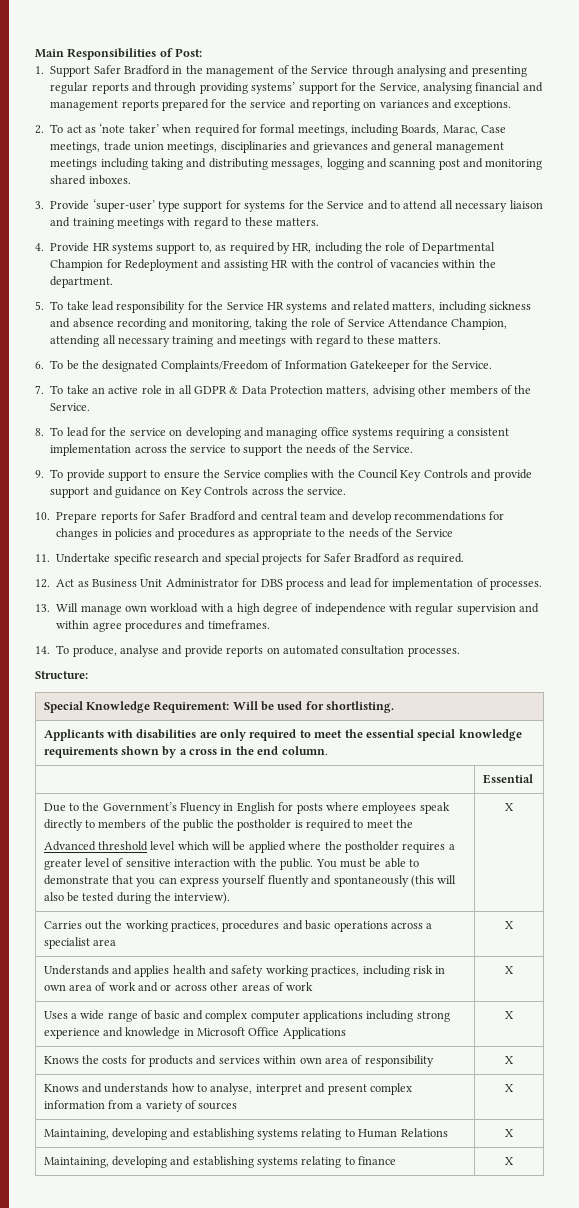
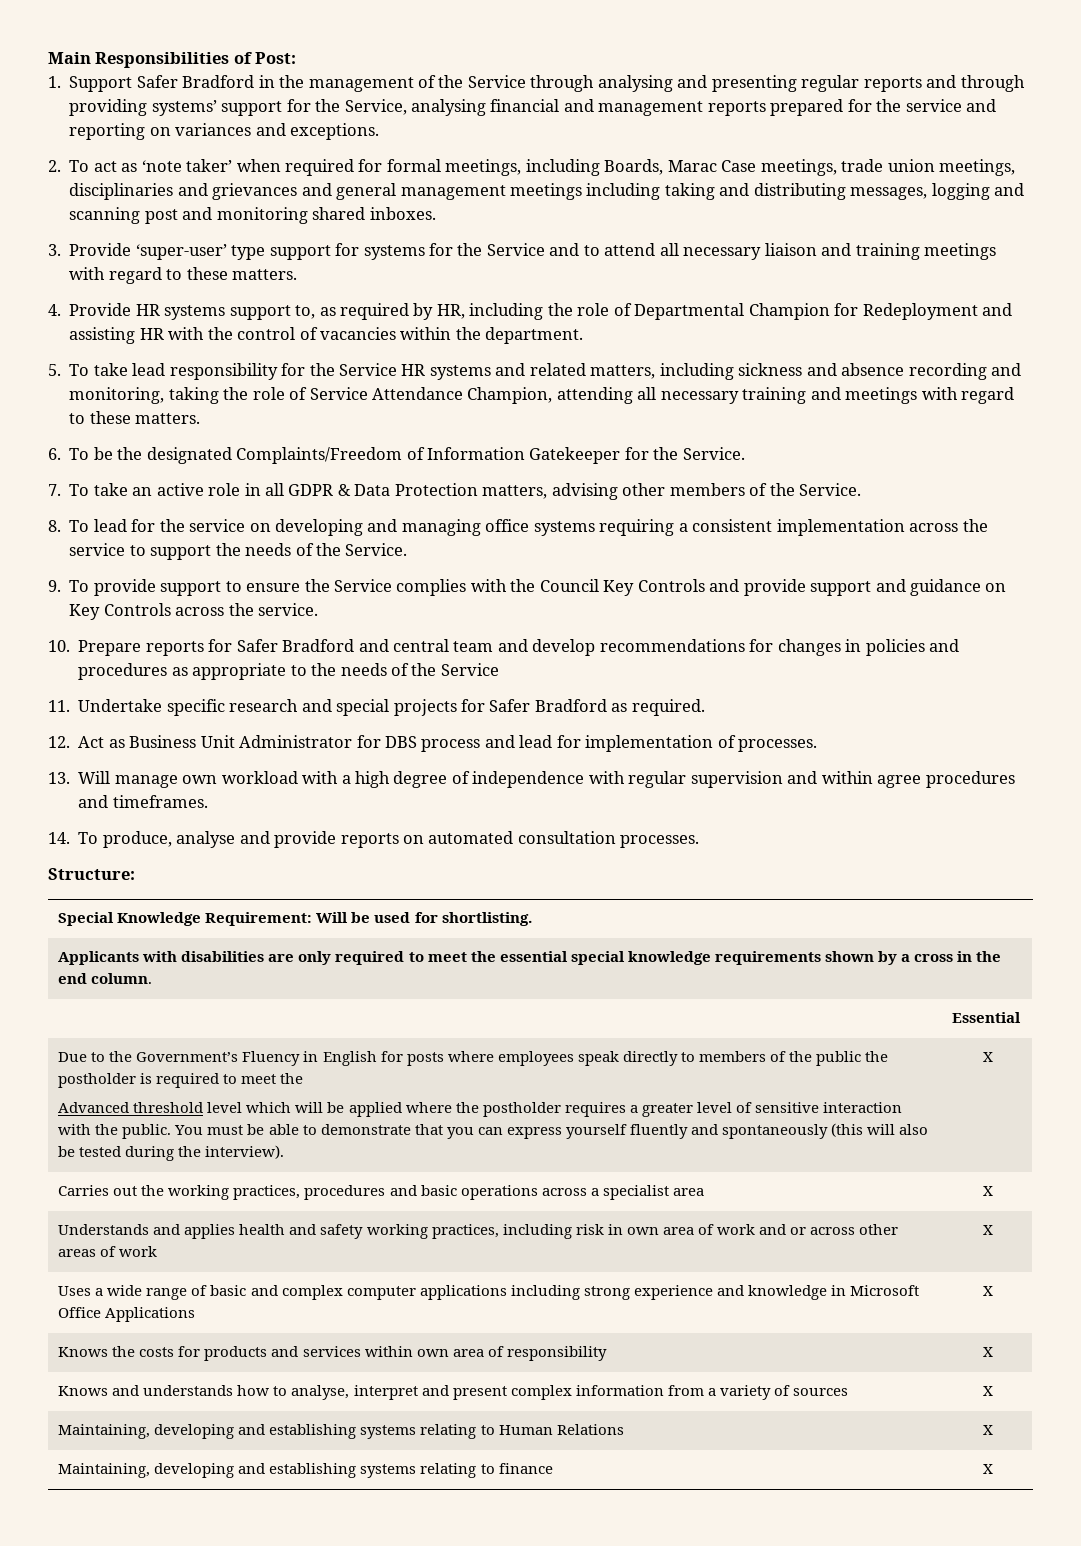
- 2. To act as ‘note taker’ when required for formal meetings, including Boards, Marac, Case meetings, trade union meetings, disciplinaries and grievances and general management meetings including taking and distributing messages, logging and scanning post and monitoring shared inboxes.
+ 2. To act as ‘note taker’ when required for formal meetings, including Boards, Marac Case meetings, trade union meetings, disciplinaries and grievances and general management meetings including taking and distributing messages, logging and scanning post and monitoring shared inboxes.

